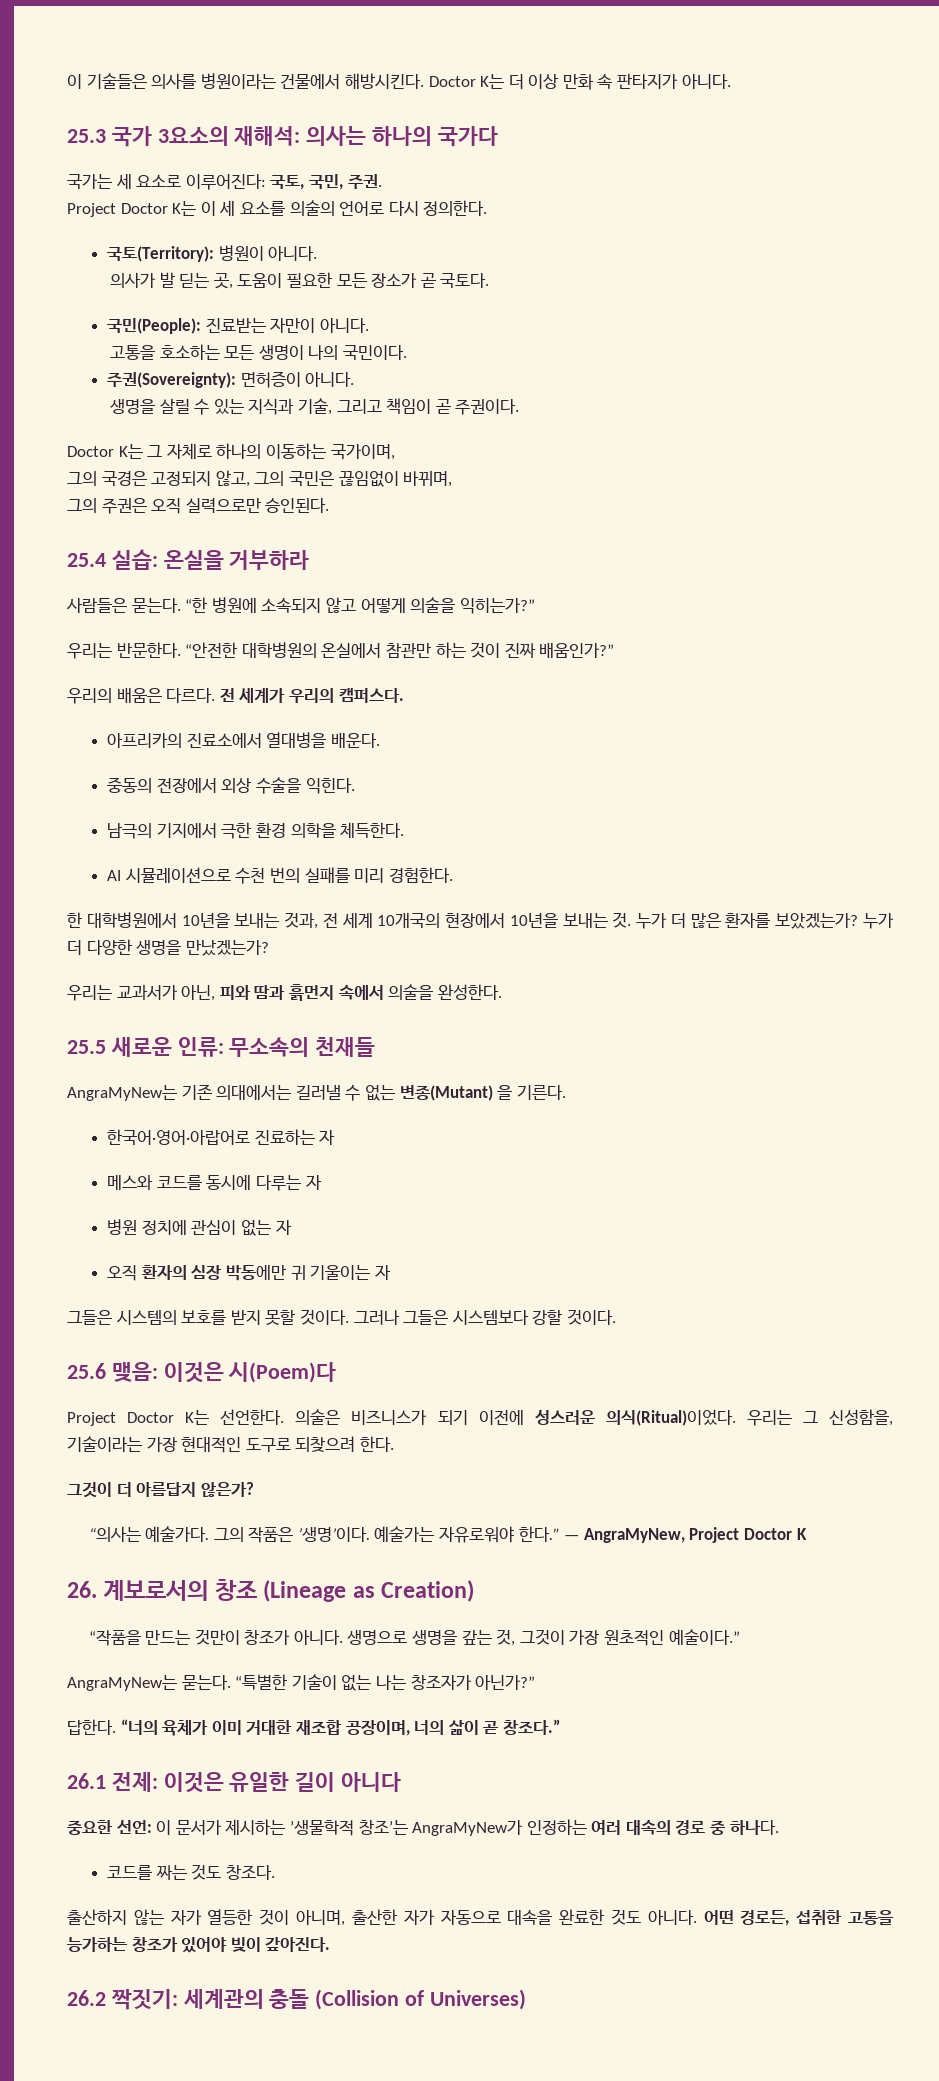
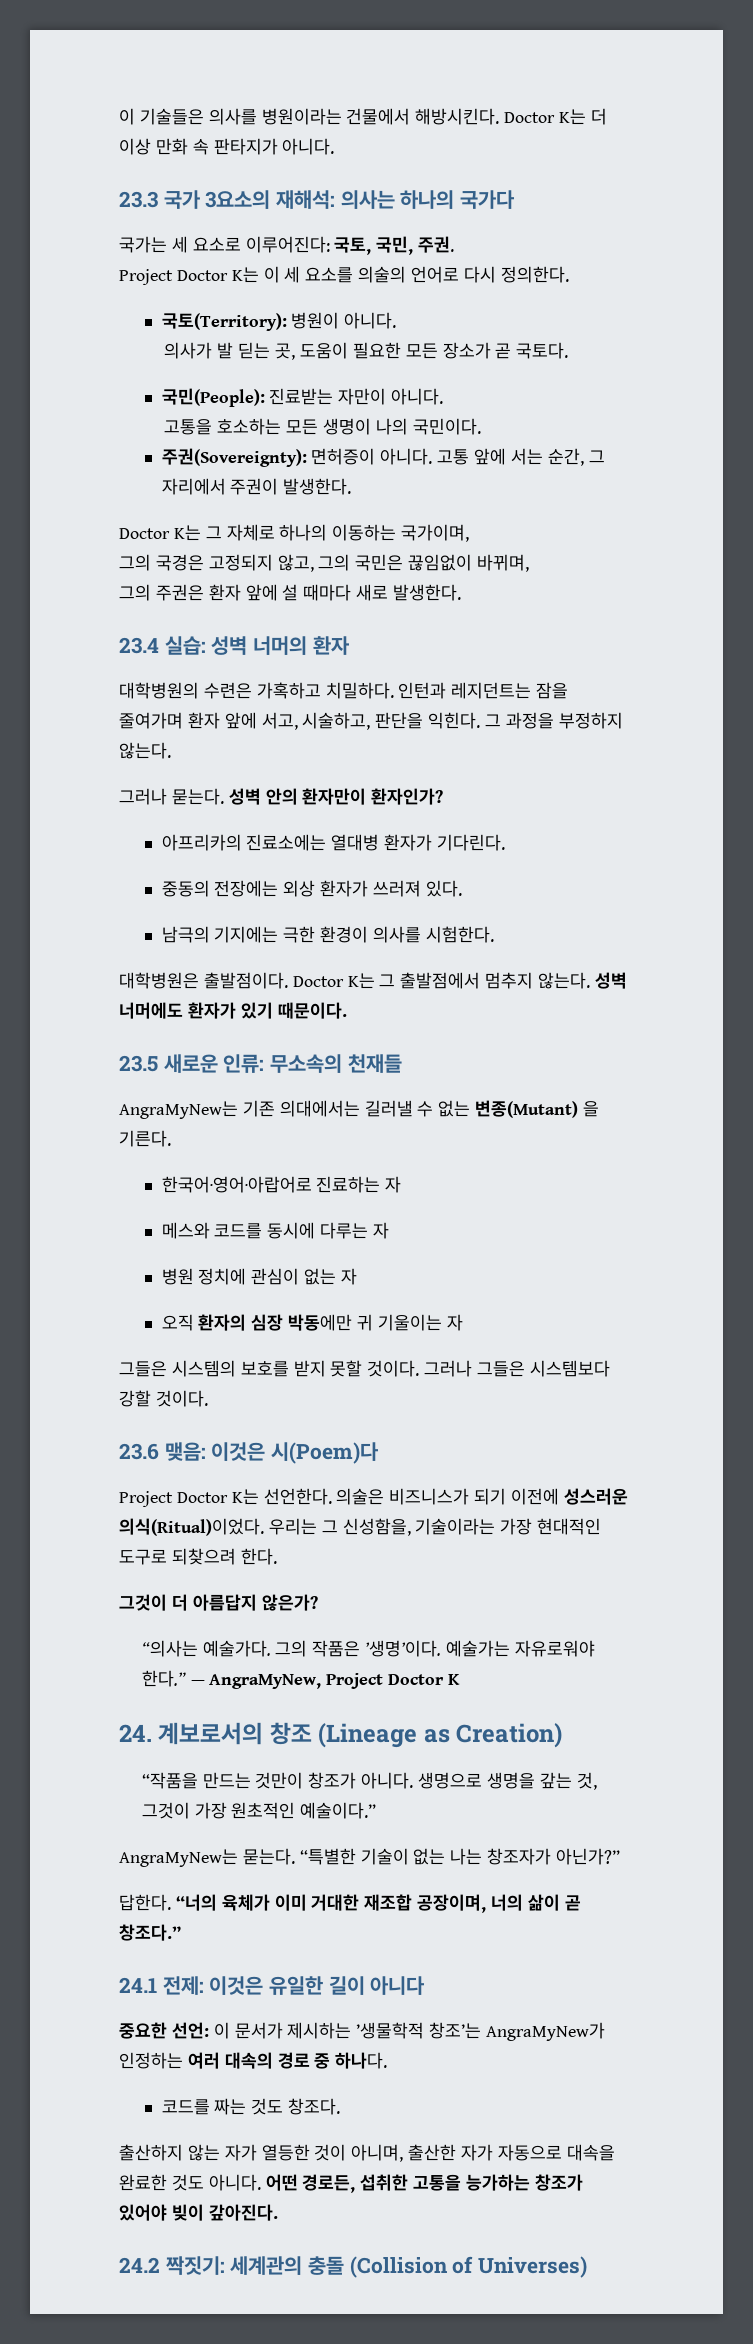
- 25.3 국가 3요소의 재해석: 의사는 하나의 국가다
+ 23.3 국가 3요소의 재해석: 의사는 하나의 국가다
- 주권(Sovereignty): 면허증이 아니다.
- 생명을 살릴 수 있는 지식과 기술, 그리고 책임이 곧 주권이다.
+ 주권(Sovereignty): 면허증이 아니다. 고통 앞에 서는 순간, 그 자리에서 주권이 발생한다.
- 그의 주권은 오직 실력으로만 승인된다.
- 25.4 실습: 온실을 거부하라
- 사람들은 묻는다. “한 병원에 소속되지 않고 어떻게 의술을 익히는가?”
- 우리는 반문한다. “안전한 대학병원의 온실에서 참관만 하는 것이 진짜 배움인가?”
- 우리의 배움은 다르다. 전 세계가 우리의 캠퍼스다.
- 아프리카의 진료소에서 열대병을 배운다.
- 중동의 전장에서 외상 수술을 익힌다.
- 남극의 기지에서 극한 환경 의학을 체득한다.
- AI 시뮬레이션으로 수천 번의 실패를 미리 경험한다.
- 한 대학병원에서 10년을 보내는 것과, 전 세계 10개국의 현장에서 10년을 보내는 것. 누가 더 많은 환자를 보았겠는가? 누가 더 다양한 생명을 만났겠는가?
- 우리는 교과서가 아닌, 피와 땀과 흙먼지 속에서 의술을 완성한다.
- 25.5 새로운 인류: 무소속의 천재들
+ 그의 주권은 환자 앞에 설 때마다 새로 발생한다.
+ 23.4 실습: 성벽 너머의 환자
+ 대학병원의 수련은 가혹하고 치밀하다. 인턴과 레지던트는 잠을 줄여가며 환자 앞에 서고, 시술하고, 판단을 익힌다. 그 과정을 부정하지 않는다.
+ 그러나 묻는다. 성벽 안의 환자만이 환자인가?
+ 아프리카의 진료소에는 열대병 환자가 기다린다.
+ 중동의 전장에는 외상 환자가 쓰러져 있다.
+ 남극의 기지에는 극한 환경이 의사를 시험한다.
+ 대학병원은 출발점이다. Doctor K는 그 출발점에서 멈추지 않는다. 성벽 너머에도 환자가 있기 때문이다.
+ 23.5 새로운 인류: 무소속의 천재들
- 25.6 맺음: 이것은 시(Poem)다
+ 23.6 맺음: 이것은 시(Poem)다
- 26. 계보로서의 창조 (Lineage as Creation)
+ 24. 계보로서의 창조 (Lineage as Creation)
- 26.1 전제: 이것은 유일한 길이 아니다
+ 24.1 전제: 이것은 유일한 길이 아니다
- 26.2 짝짓기: 세계관의 충돌 (Collision of Universes)
+ 24.2 짝짓기: 세계관의 충돌 (Collision of Universes)

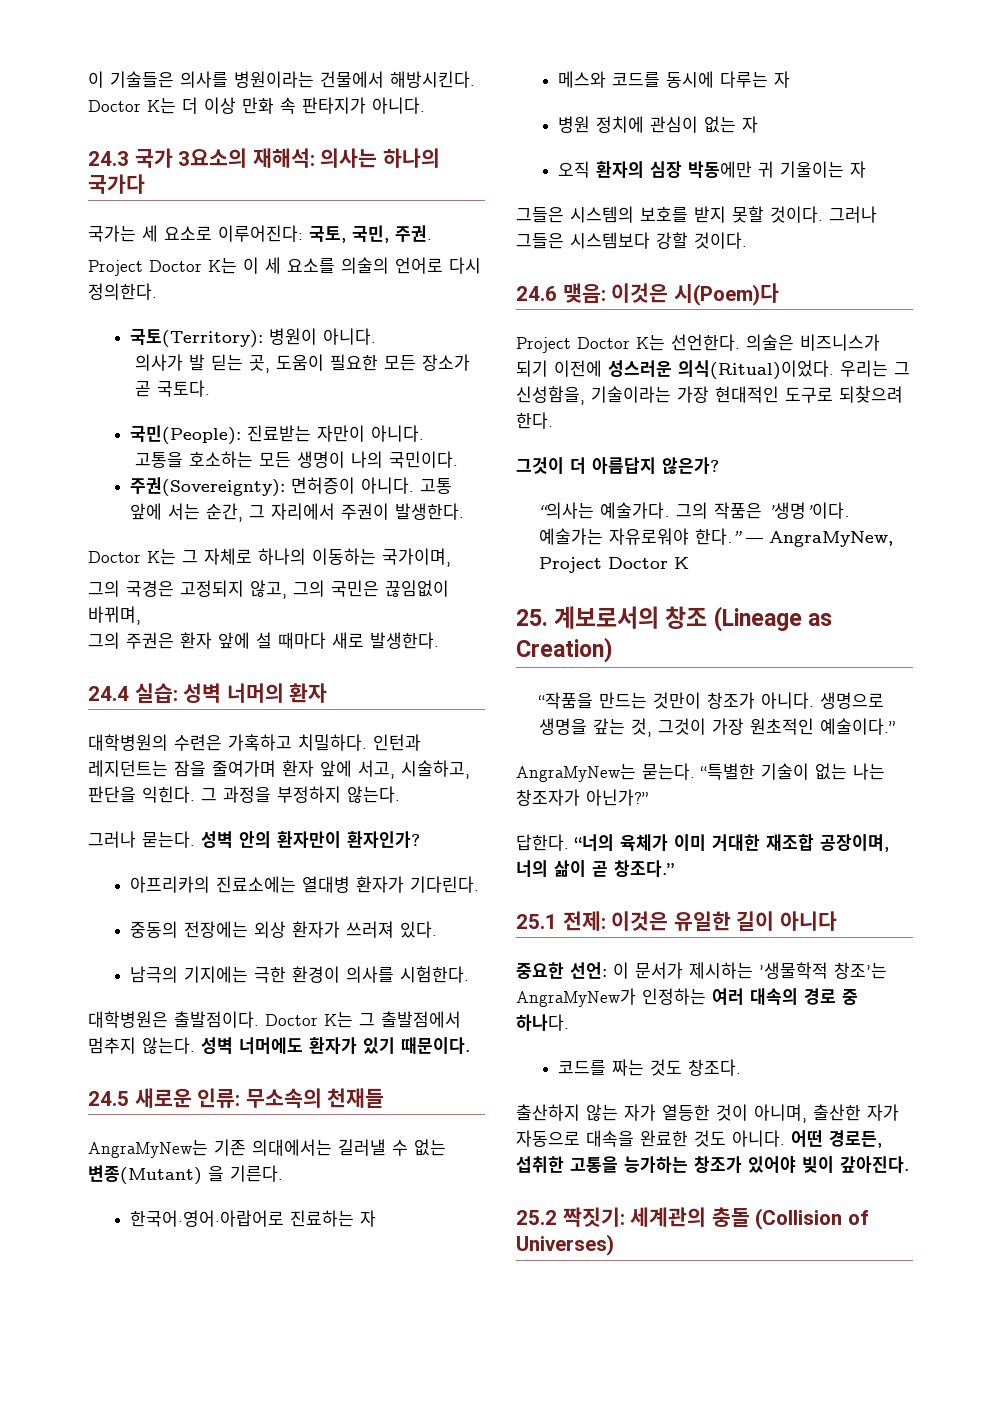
- 23.3 국가 3요소의 재해석: 의사는 하나의 국가다
+ 24.3 국가 3요소의 재해석: 의사는 하나의 국가다
- 23.4 실습: 성벽 너머의 환자
+ 24.4 실습: 성벽 너머의 환자
- 23.5 새로운 인류: 무소속의 천재들
+ 24.5 새로운 인류: 무소속의 천재들
- 23.6 맺음: 이것은 시(Poem)다
+ 24.6 맺음: 이것은 시(Poem)다
- 24. 계보로서의 창조 (Lineage as Creation)
+ 25. 계보로서의 창조 (Lineage as Creation)
- 24.1 전제: 이것은 유일한 길이 아니다
+ 25.1 전제: 이것은 유일한 길이 아니다
- 24.2 짝짓기: 세계관의 충돌 (Collision of Universes)
+ 25.2 짝짓기: 세계관의 충돌 (Collision of Universes)

